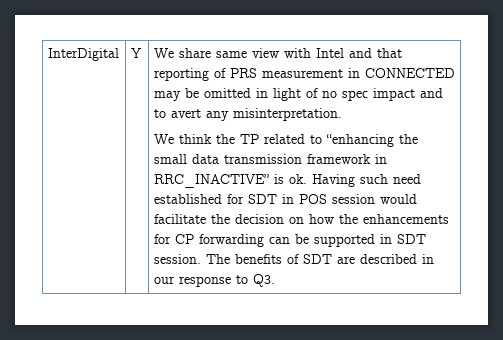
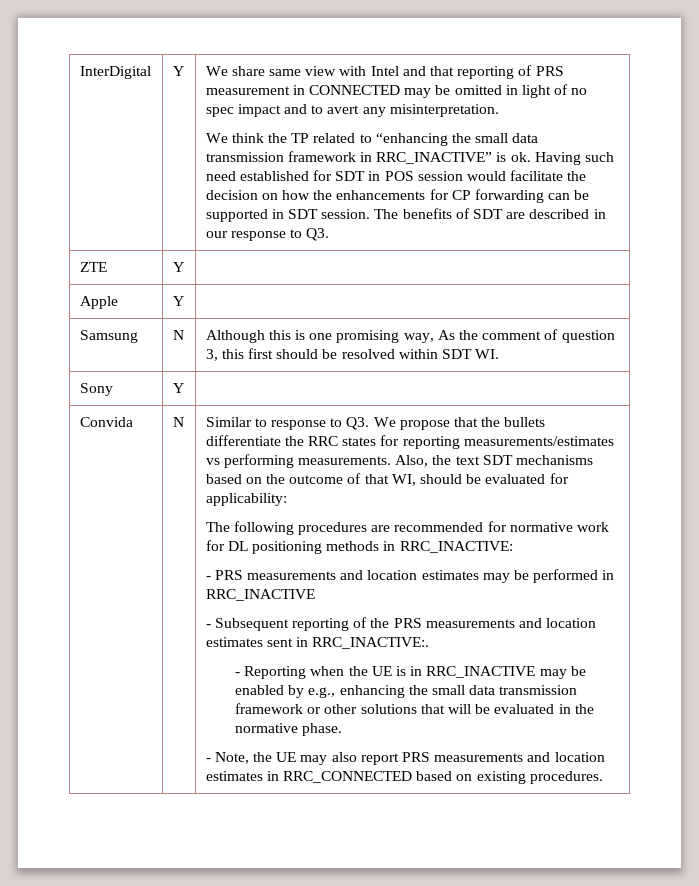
+ ZTE | Y |
+ Apple | Y |
+ Samsung | N | Although this is one promising way, As the comment of question 3, this first should be resolved within SDT WI.
+ Sony | Y |
+ Convida | N | Similar to response to Q3. We propose that the bullets differentiate the RRC states for reporting measurements/estimates vs performing measurements. Also, the text SDT mechanisms based on the outcome of that WI, should be evaluated for applicability:
+ The following procedures are recommended for normative work for DL positioning methods in RRC_INACTIVE:
+ - PRS measurements and location estimates may be performed in RRC_INACTIVE
+ - Subsequent reporting of the PRS measurements and location estimates sent in RRC_INACTIVE:.
+ - Reporting when the UE is in RRC_INACTIVE may be enabled by e.g., enhancing the small data transmission framework or other solutions that will be evaluated in the normative phase.
+ - Note, the UE may also report PRS measurements and location estimates in RRC_CONNECTED based on existing procedures.

